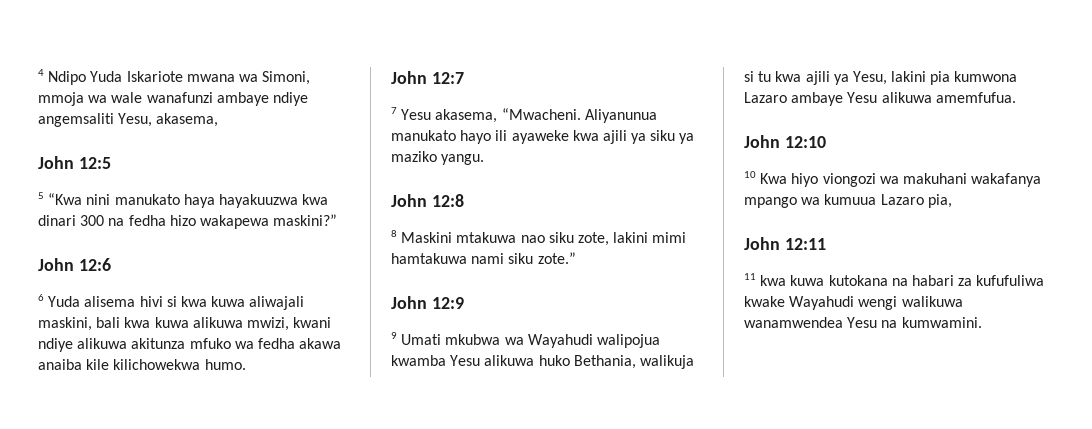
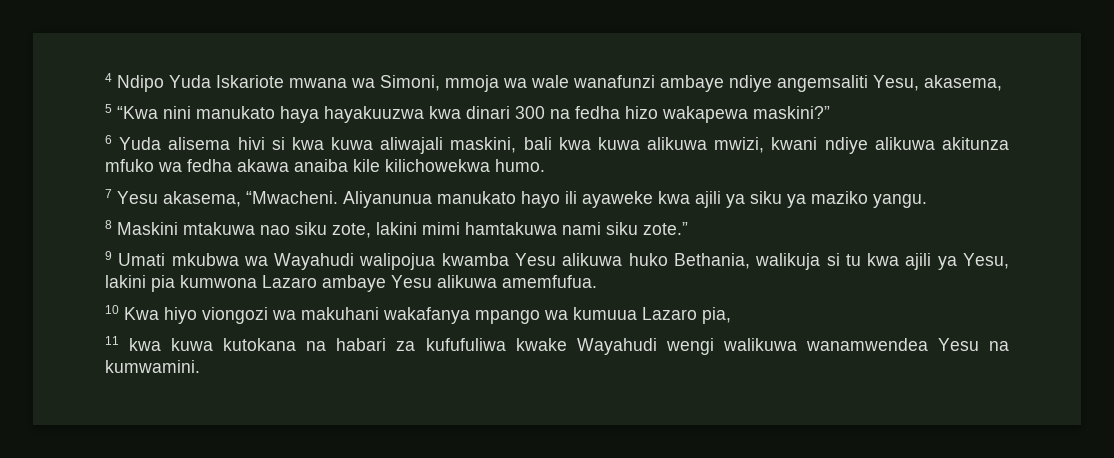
- John 12:5
- John 12:6
- John 12:7
- John 12:8
- John 12:9
- John 12:10
- John 12:11

